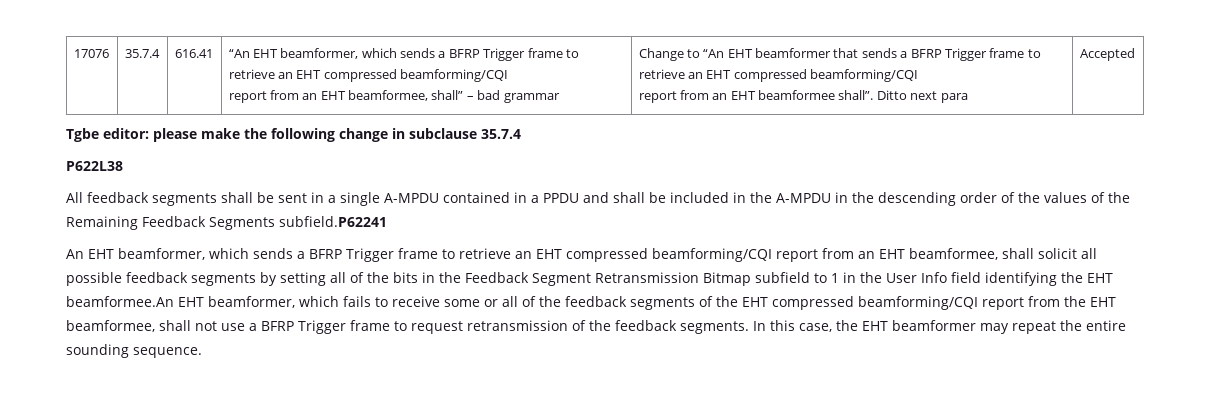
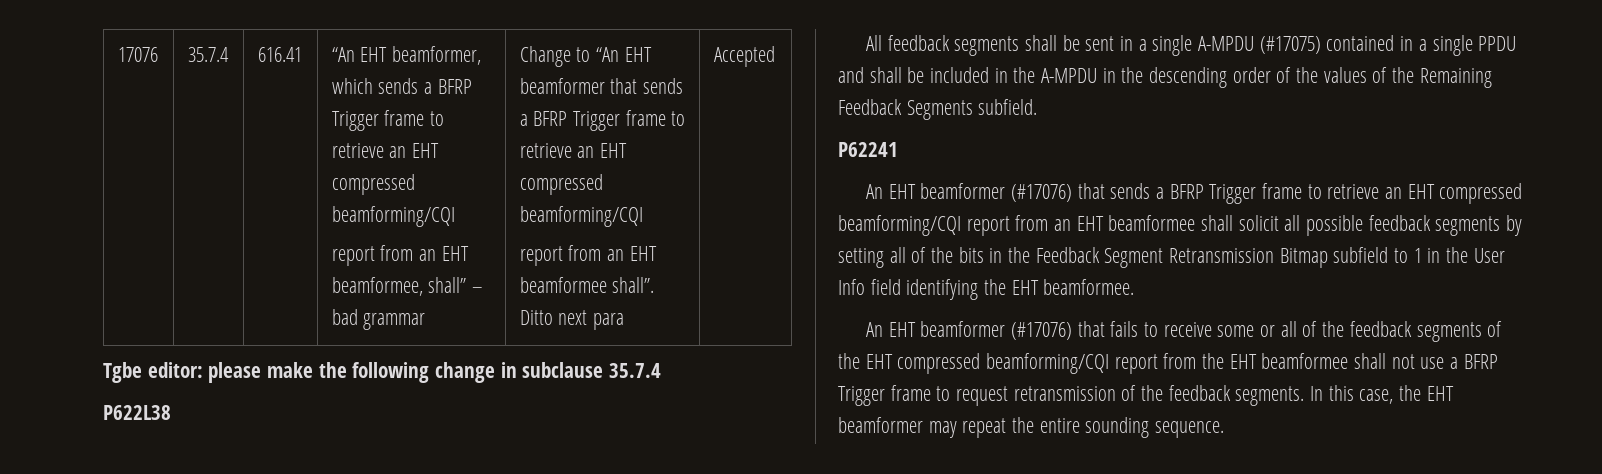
- All feedback segments shall be sent in a single A-MPDU contained in a PPDU and shall be included in the A-MPDU in the descending order of the values of the Remaining Feedback Segments subfield.P62241
- An EHT beamformer, which sends a BFRP Trigger frame to retrieve an EHT compressed beamforming/CQI report from an EHT beamformee, shall solicit all possible feedback segments by setting all of the bits in the Feedback Segment Retransmission Bitmap subfield to 1 in the User Info field identifying the EHT beamformee.An EHT beamformer, which fails to receive some or all of the feedback segments of the EHT compressed beamforming/CQI report from the EHT beamformee, shall not use a BFRP Trigger frame to request retransmission of the feedback segments.
+ All feedback segments shall be sent in a single A-MPDU (#17075) contained in a single PPDU and shall be included in the A-MPDU in the descending order of the values of the Remaining Feedback Segments subfield.
+ P62241
+ An EHT beamformer (#17076) that sends a BFRP Trigger frame to retrieve an EHT compressed beamforming/CQI report from an EHT beamformee shall solicit all possible feedback segments by setting all of the bits in the Feedback Segment Retransmission Bitmap subfield to 1 in the User Info field identifying the EHT beamformee.
+ An EHT beamformer (#17076) that fails to receive some or all of the feedback segments of the EHT compressed beamforming/CQI report from the EHT beamformee shall not use a BFRP Trigger frame to request retransmission of the feedback segments.

